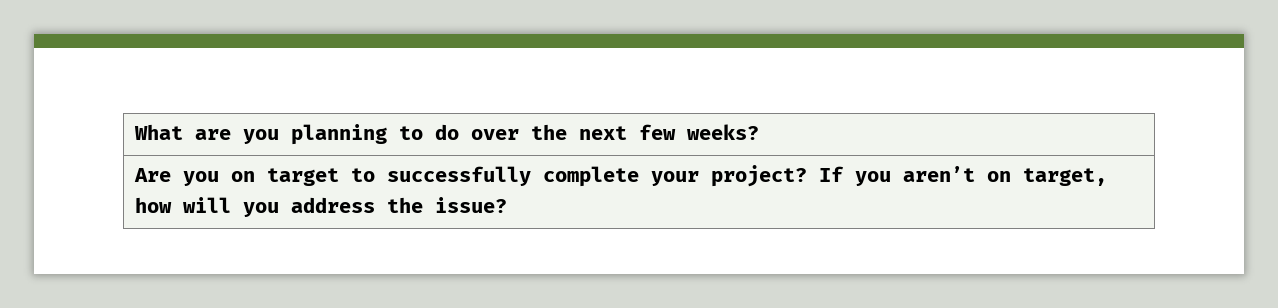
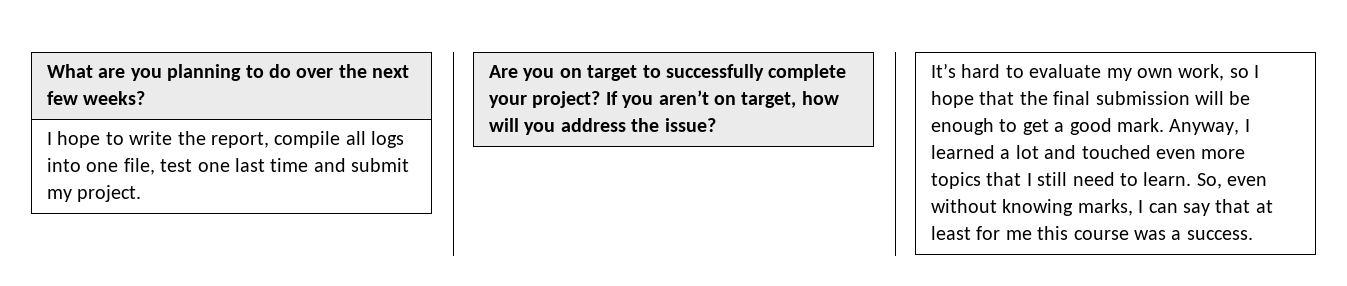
+ I hope to write the report, compile all logs into one file, test one last time and submit my project.
+ It’s hard to evaluate my own work, so I hope that the final submission will be enough to get a good mark. Anyway, I learned a lot and touched even more topics that I still need to learn. So, even without knowing marks, I can say that at least for me this course was a success.

